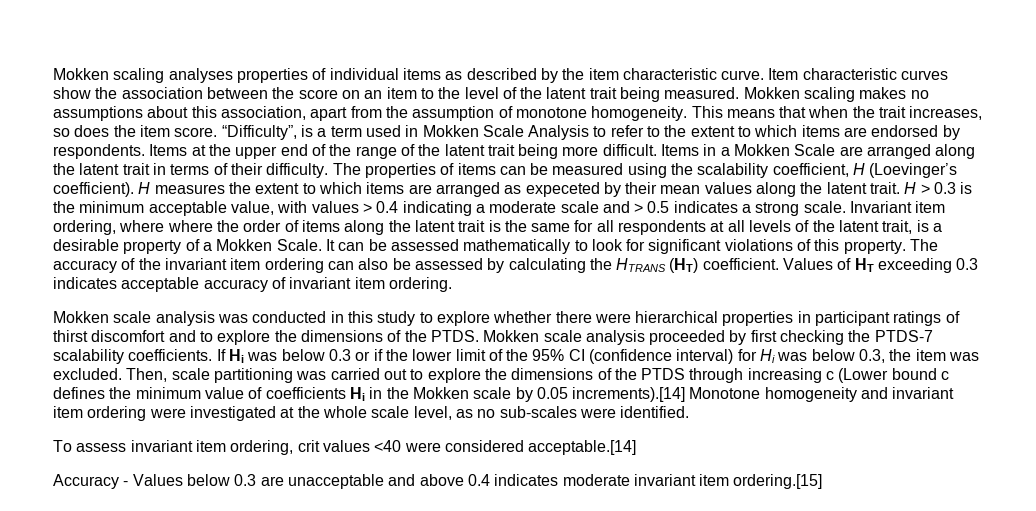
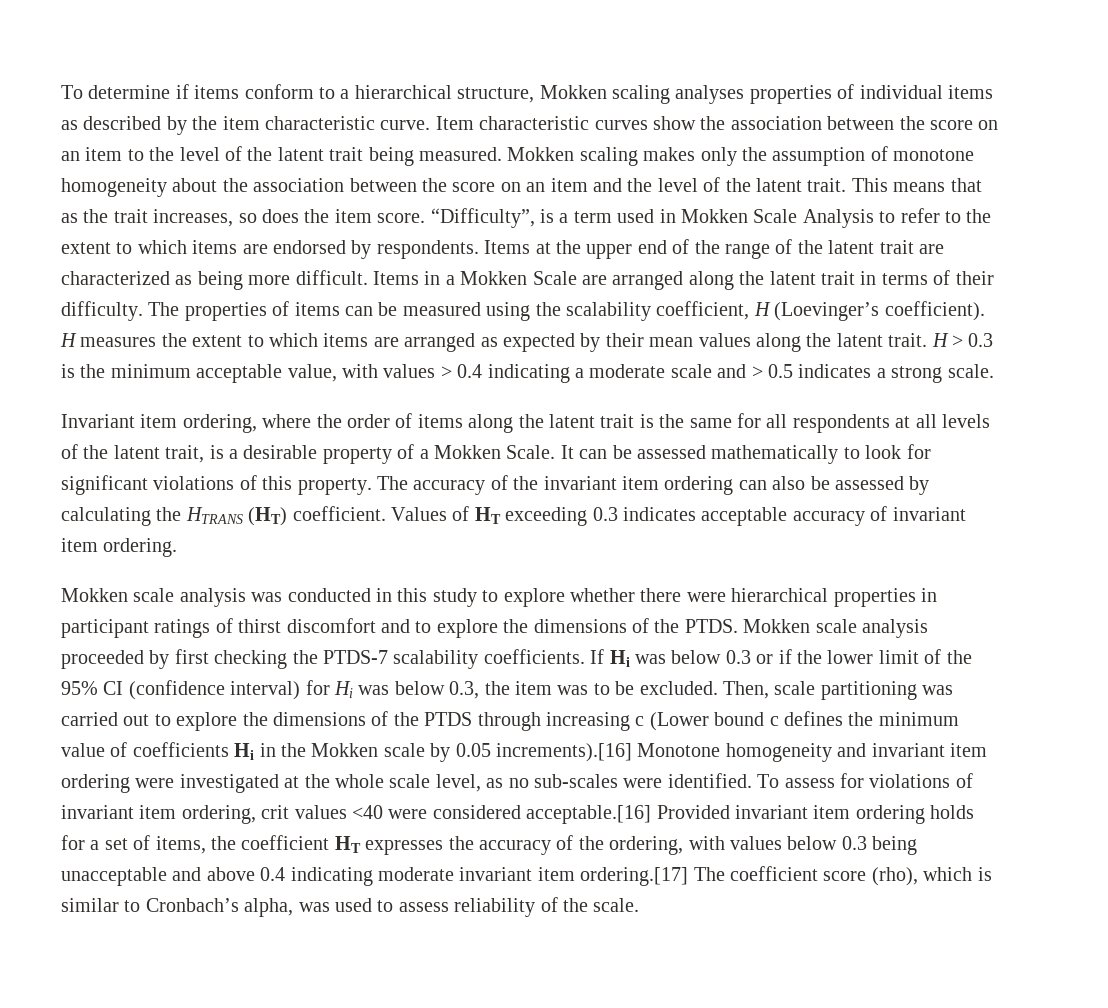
- Mokken scaling analyses properties of individual items as described by the item characteristic curve.
+ To determine if items conform to a hierarchical structure, Mokken scaling analyses properties of individual items as described by the item characteristic curve.
- Mokken scaling makes no assumptions about this association, apart from the assumption of monotone homogeneity.
+ Mokken scaling makes only the assumption of monotone homogeneity about the association between the score on an item and the level of the latent trait.
- This means that when the trait increases, so does the item score.
+ This means that as the trait increases, so does the item score.
- Items at the upper end of the range of the latent trait being more difficult.
+ Items at the upper end of the range of the latent trait are characterized as being more difficult.
- H measures the extent to which items are arranged as expeceted by their mean values along the latent trait.
+ H measures the extent to which items are arranged as expected by their mean values along the latent trait.
- H > 0.3 is the minimum acceptable value, with values > 0.4 indicating a moderate scale and > 0.5 indicates a strong scale. Invariant item ordering, where where the order of items along the latent trait is the same for all respondents at all levels of the latent trait, is a desirable property of a Mokken Scale.
+ H > 0.3 is the minimum acceptable value, with values > 0.4 indicating a moderate scale and > 0.5 indicates a strong scale.
+ Invariant item ordering, where the order of items along the latent trait is the same for all respondents at all levels of the latent trait, is a desirable property of a Mokken Scale.
- If Hi was below 0.3 or if the lower limit of the 95% CI (confidence interval) for Hi was below 0.3, the item was excluded.
+ If Hi was below 0.3 or if the lower limit of the 95% CI (confidence interval) for Hi was below 0.3, the item was to be excluded.
- Then, scale partitioning was carried out to explore the dimensions of the PTDS through increasing c (Lower bound c defines the minimum value of coefficients Hi in the Mokken scale by 0.05 increments).[14] Monotone homogeneity and invariant item ordering were investigated at the whole scale level, as no sub-scales were identified.
- To assess invariant item ordering, crit values <40 were considered acceptable.[14]
- Accuracy - Values below 0.3 are unacceptable and above 0.4 indicates moderate invariant item ordering.[15]
+ Then, scale partitioning was carried out to explore the dimensions of the PTDS through increasing c (Lower bound c defines the minimum value of coefficients Hi in the Mokken scale by 0.05 increments).[16] Monotone homogeneity and invariant item ordering were investigated at the whole scale level, as no sub-scales were identified. To assess for violations of invariant item ordering, crit values <40 were considered acceptable.[16] Provided invariant item ordering holds for a set of items, the coefficient HT expresses the accuracy of the ordering, with values below 0.3 being unacceptable and above 0.4 indicating moderate invariant item ordering.[17] The coefficient score (rho), which is similar to Cronbach’s alpha, was used to assess reliability of the scale.

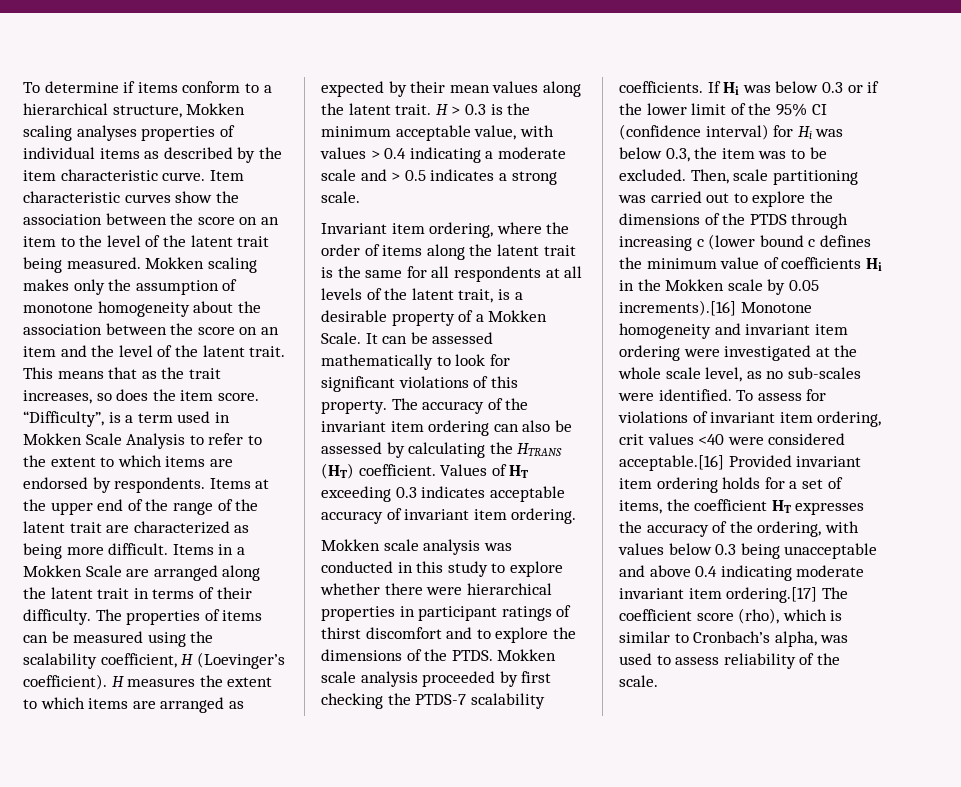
- Then, scale partitioning was carried out to explore the dimensions of the PTDS through increasing c (Lower bound c defines the minimum value of coefficients Hi in the Mokken scale by 0.05 increments).[16] Monotone homogeneity and invariant item ordering were investigated at the whole scale level, as no sub-scales were identified.
+ Then, scale partitioning was carried out to explore the dimensions of the PTDS through increasing c (lower bound c defines the minimum value of coefficients Hi in the Mokken scale by 0.05 increments).[16] Monotone homogeneity and invariant item ordering were investigated at the whole scale level, as no sub-scales were identified.

